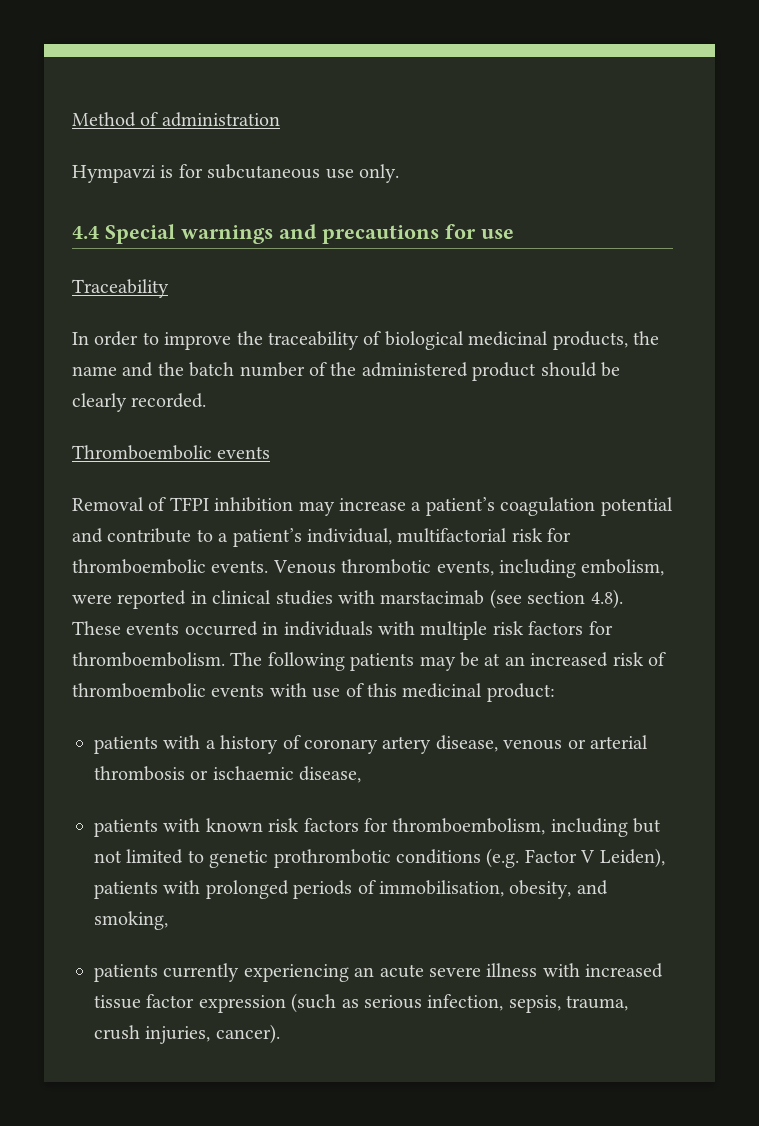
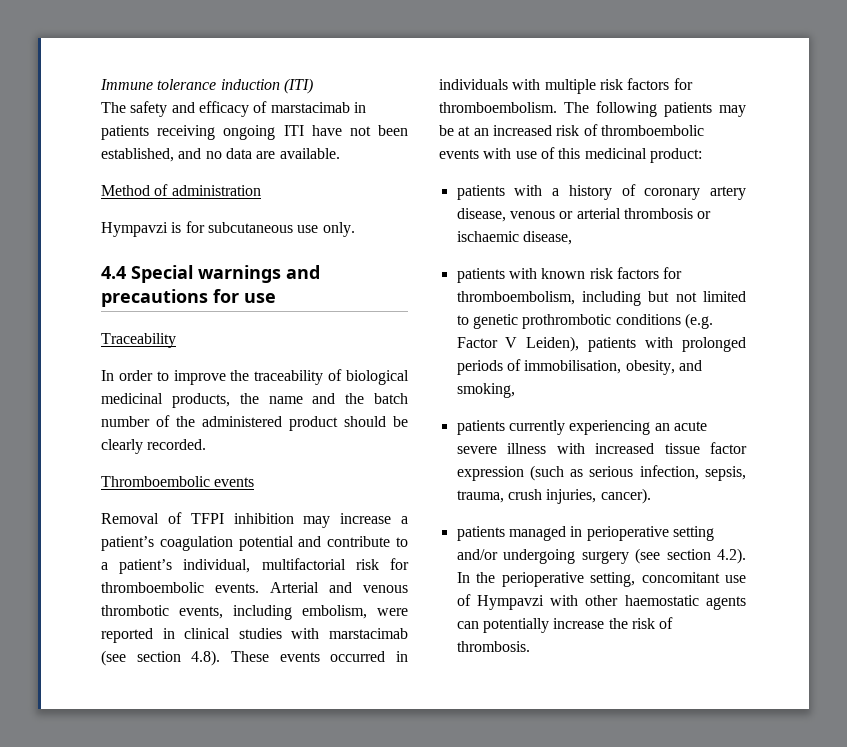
+ Immune tolerance induction (ITI)
+ The safety and efficacy of marstacimab in patients receiving ongoing ITI have not been established, and no data are available.
- Venous thrombotic events, including embolism, were reported in clinical studies with marstacimab (see section 4.8). These events occurred in individuals with multiple risk factors for thromboembolism.
+ Arterial and venous thrombotic events, including embolism, were reported in clinical studies with marstacimab (see section 4.8). These events occurred in individuals with multiple risk factors for thromboembolism.
+ patients managed in perioperative setting and/or undergoing surgery (see section 4.2). In the perioperative setting, concomitant use of Hympavzi with other haemostatic agents can potentially increase the risk of thrombosis.

